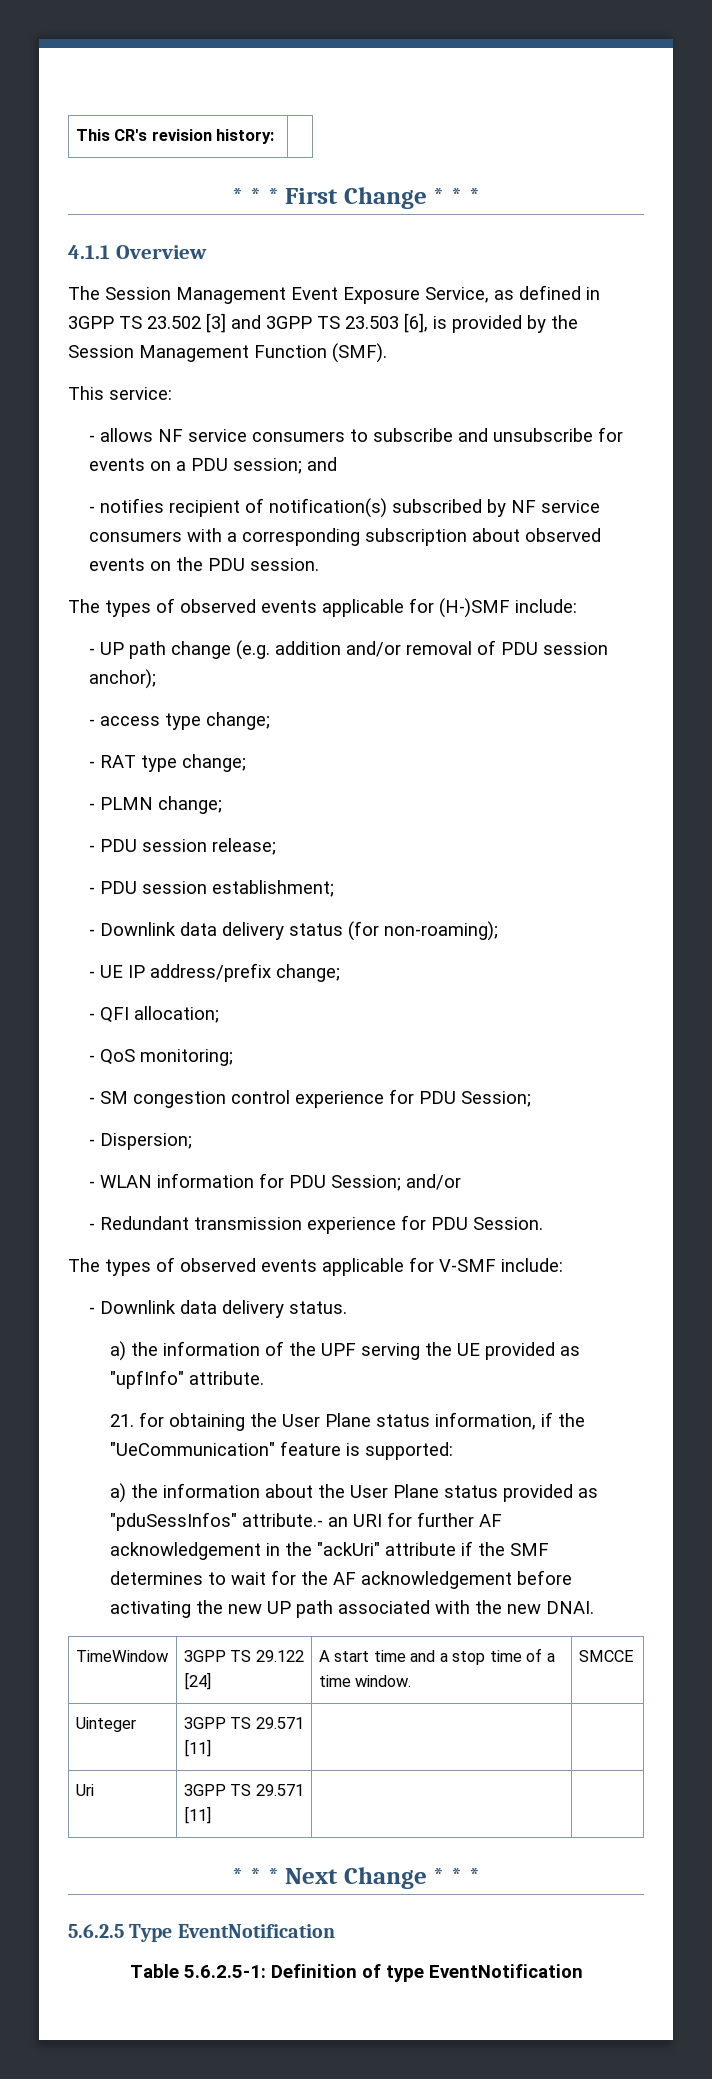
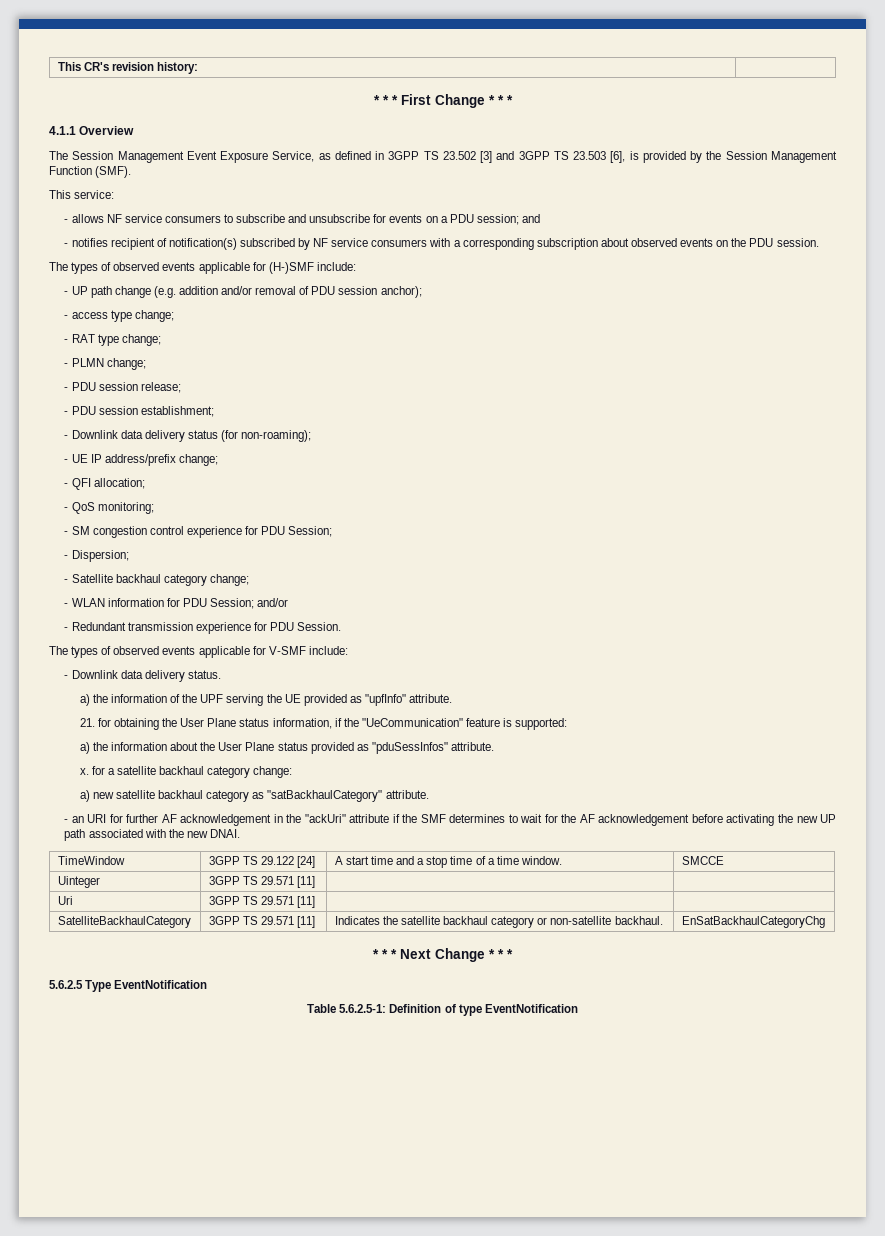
+ - Satellite backhaul category change;
- a) the information about the User Plane status provided as "pduSessInfos" attribute.- an URI for further AF acknowledgement in the "ackUri" attribute if the SMF determines to wait for the AF acknowledgement before activating the new UP path associated with the new DNAI.
+ a) the information about the User Plane status provided as "pduSessInfos" attribute.
+ x. for a satellite backhaul category change:
+ a) new satellite backhaul category as "satBackhaulCategory" attribute.
+ - an URI for further AF acknowledgement in the "ackUri" attribute if the SMF determines to wait for the AF acknowledgement before activating the new UP path associated with the new DNAI.
+ SatelliteBackhaulCategory | 3GPP TS 29.571 [11] | Indicates the satellite backhaul category or non-satellite backhaul. | EnSatBackhaulCategoryChg

